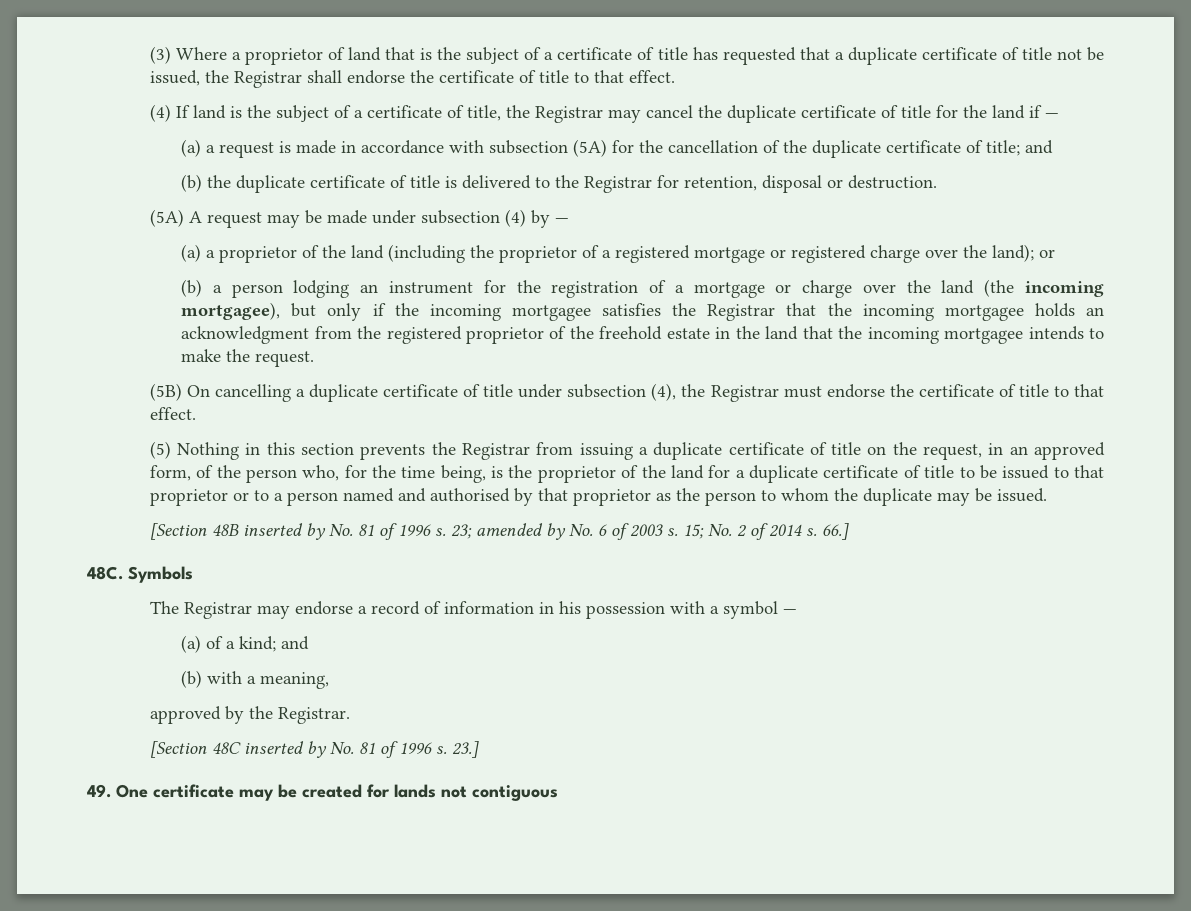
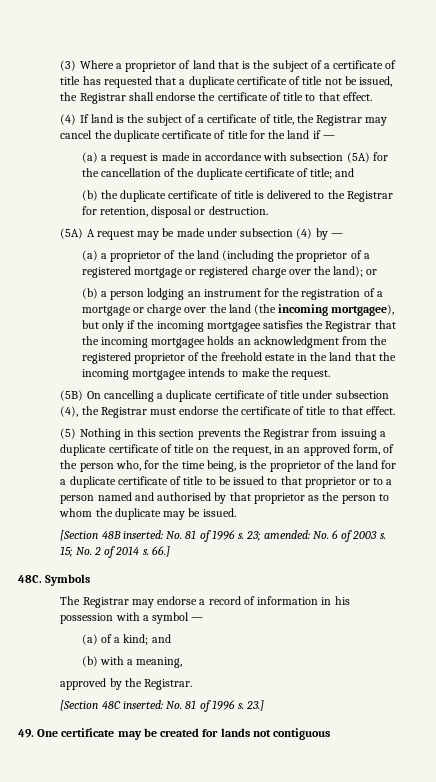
- [Section 48B inserted by No. 81 of 1996 s.
+ [Section 48B inserted: No. 81 of 1996 s.
- 23; amended by No. 6 of 2003 s.
+ 23; amended: No. 6 of 2003 s.
- [Section 48C inserted by No. 81 of 1996 s.
+ [Section 48C inserted: No. 81 of 1996 s.

